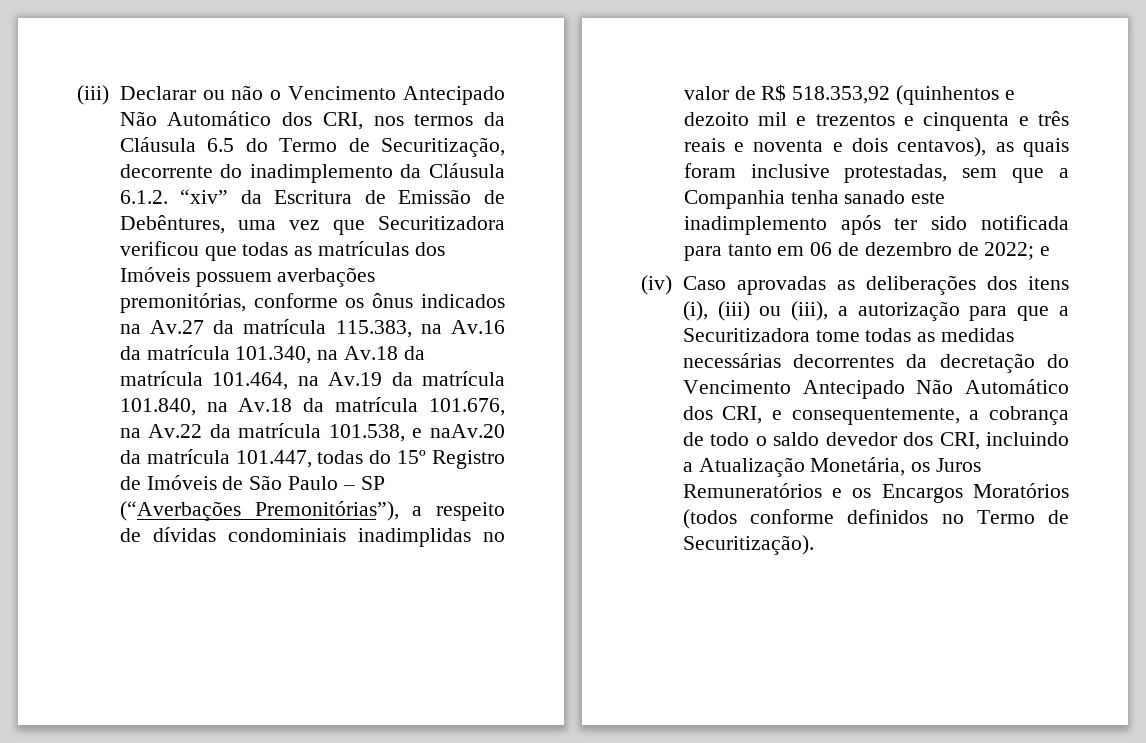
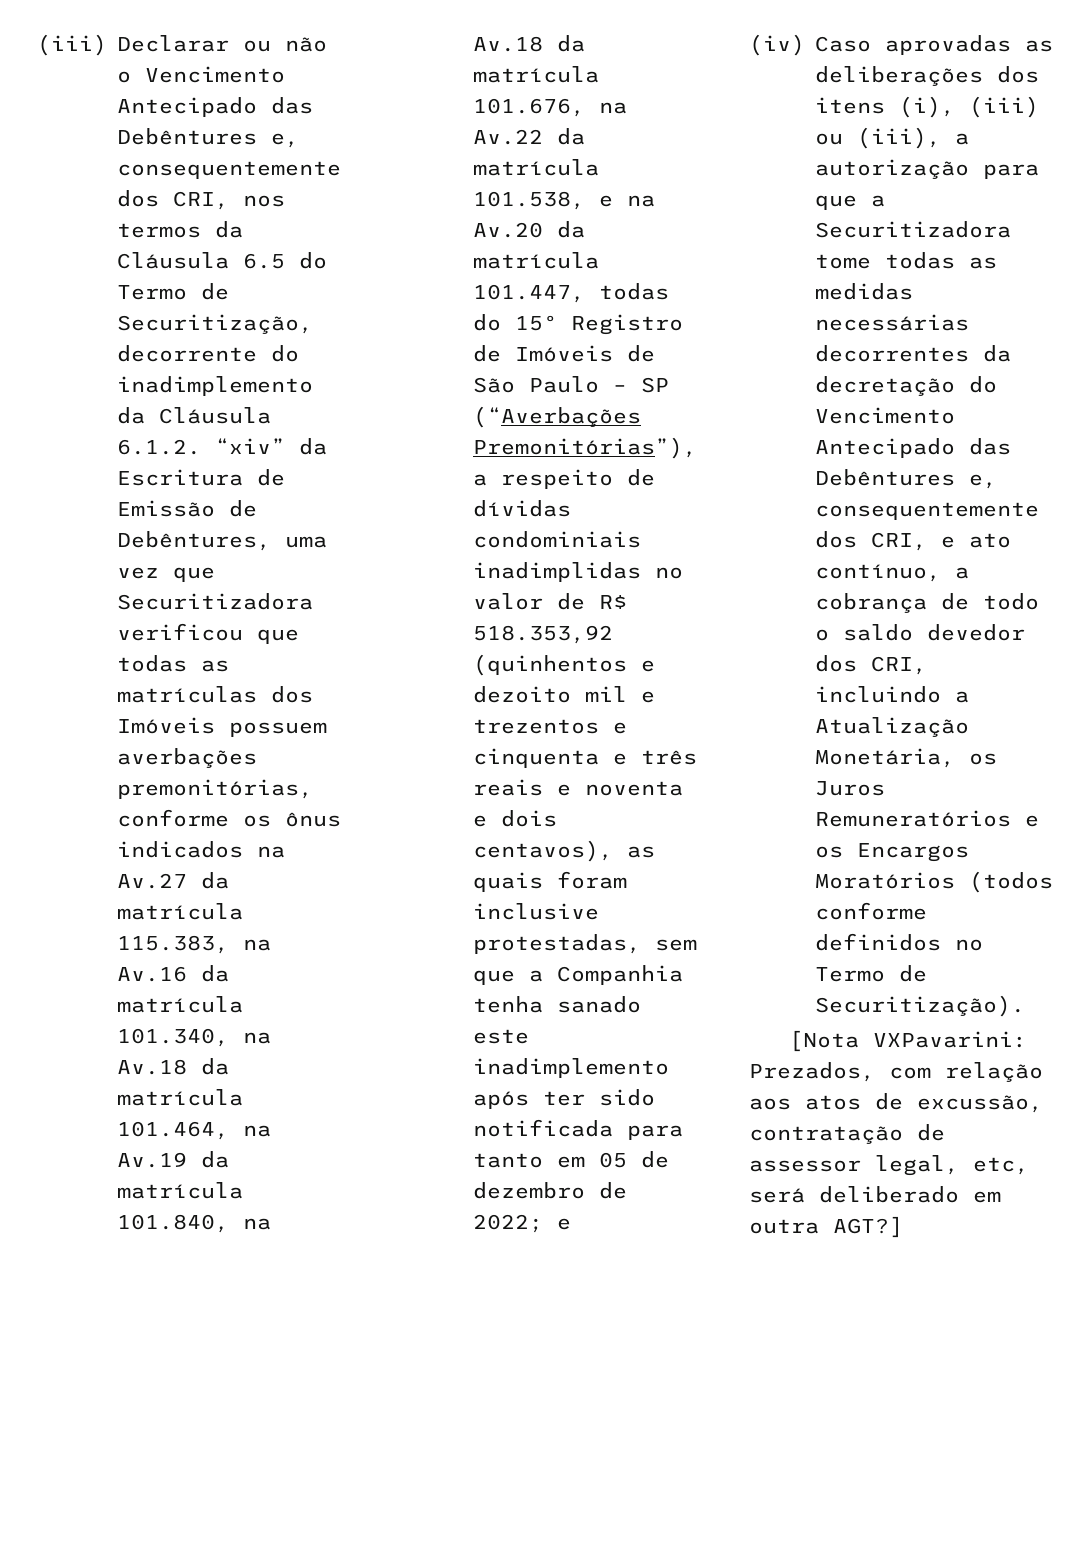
- (iii) Declarar ou não o Vencimento Antecipado Não Automático dos CRI, nos termos da Cláusula 6.5 do Termo de Securitização, decorrente do inadimplemento da Cláusula 6.1.2. “xiv” da Escritura de Emissão de Debêntures, uma vez que Securitizadora verificou que todas as matrículas dos Imóveis possuem averbações premonitórias, conforme os ônus indicados na Av.27 da matrícula 115.383, na Av.16 da matrícula 101.340, na Av.18 da matrícula 101.464, na Av.19 da matrícula 101.840, na Av.18 da matrícula 101.676, na Av.22 da matrícula 101.538, e naAv.20 da matrícula 101.447, todas do 15º Registro de Imóveis de São Paulo – SP (“Averbações Premonitórias”), a respeito de dívidas condominiais inadimplidas no valor de R$ 518.353,92 (quinhentos e dezoito mil e trezentos e cinquenta e três reais e noventa e dois centavos), as quais foram inclusive protestadas, sem que a Companhia tenha sanado este inadimplemento após ter sido notificada para tanto em 06 de dezembro de 2022;
+ (iii) Declarar ou não o Vencimento Antecipado das Debêntures e, consequentemente dos CRI, nos termos da Cláusula 6.5 do Termo de Securitização, decorrente do inadimplemento da Cláusula 6.1.2. “xiv” da Escritura de Emissão de Debêntures, uma vez que Securitizadora verificou que todas as matrículas dos Imóveis possuem averbações premonitórias, conforme os ônus indicados na Av.27 da matrícula 115.383, na Av.16 da matrícula 101.340, na Av.18 da matrícula 101.464, na Av.19 da matrícula 101.840, na Av.18 da matrícula 101.676, na Av.22 da matrícula 101.538, e na Av.20 da matrícula 101.447, todas do 15º Registro de Imóveis de São Paulo – SP (“Averbações Premonitórias”), a respeito de dívidas condominiais inadimplidas no valor de R$ 518.353,92 (quinhentos e dezoito mil e trezentos e cinquenta e três reais e noventa e dois centavos), as quais foram inclusive protestadas, sem que a Companhia tenha sanado este inadimplemento após ter sido notificada para tanto em 05 de dezembro de 2022;
- (iv) Caso aprovadas as deliberações dos itens (i), (iii) ou (iii), a autorização para que a Securitizadora tome todas as medidas necessárias decorrentes da decretação do Vencimento Antecipado Não Automático dos CRI, e consequentemente, a cobrança de todo o saldo devedor dos CRI, incluindo a Atualização Monetária, os Juros Remuneratórios e os Encargos Moratórios (todos conforme definidos no Termo de Securitização).
+ (iv) Caso aprovadas as deliberações dos itens (i), (iii) ou (iii), a autorização para que a Securitizadora tome todas as medidas necessárias decorrentes da decretação do Vencimento Antecipado das Debêntures e, consequentemente dos CRI, e ato contínuo, a cobrança de todo o saldo devedor dos CRI, incluindo a Atualização Monetária, os Juros Remuneratórios e os Encargos Moratórios (todos conforme definidos no Termo de Securitização).
+ [Nota VXPavarini: Prezados, com relação aos atos de excussão, contratação de assessor legal, etc, será deliberado em outra AGT?]

